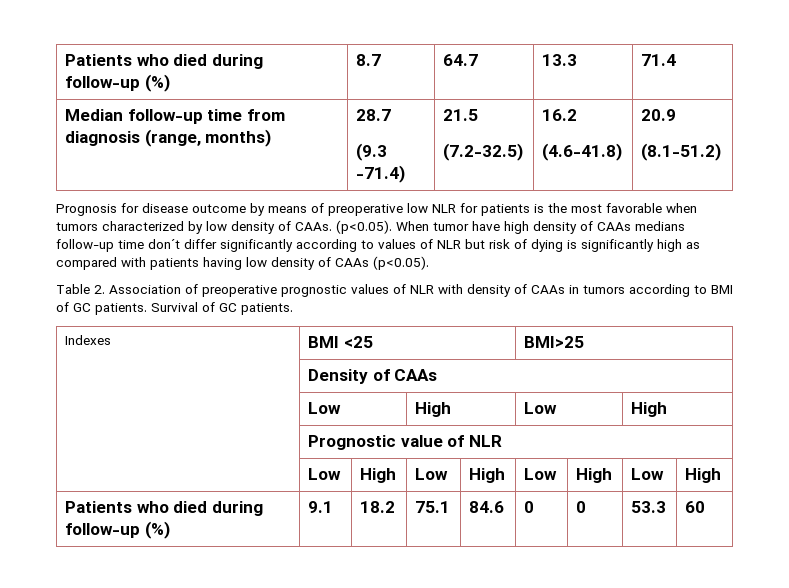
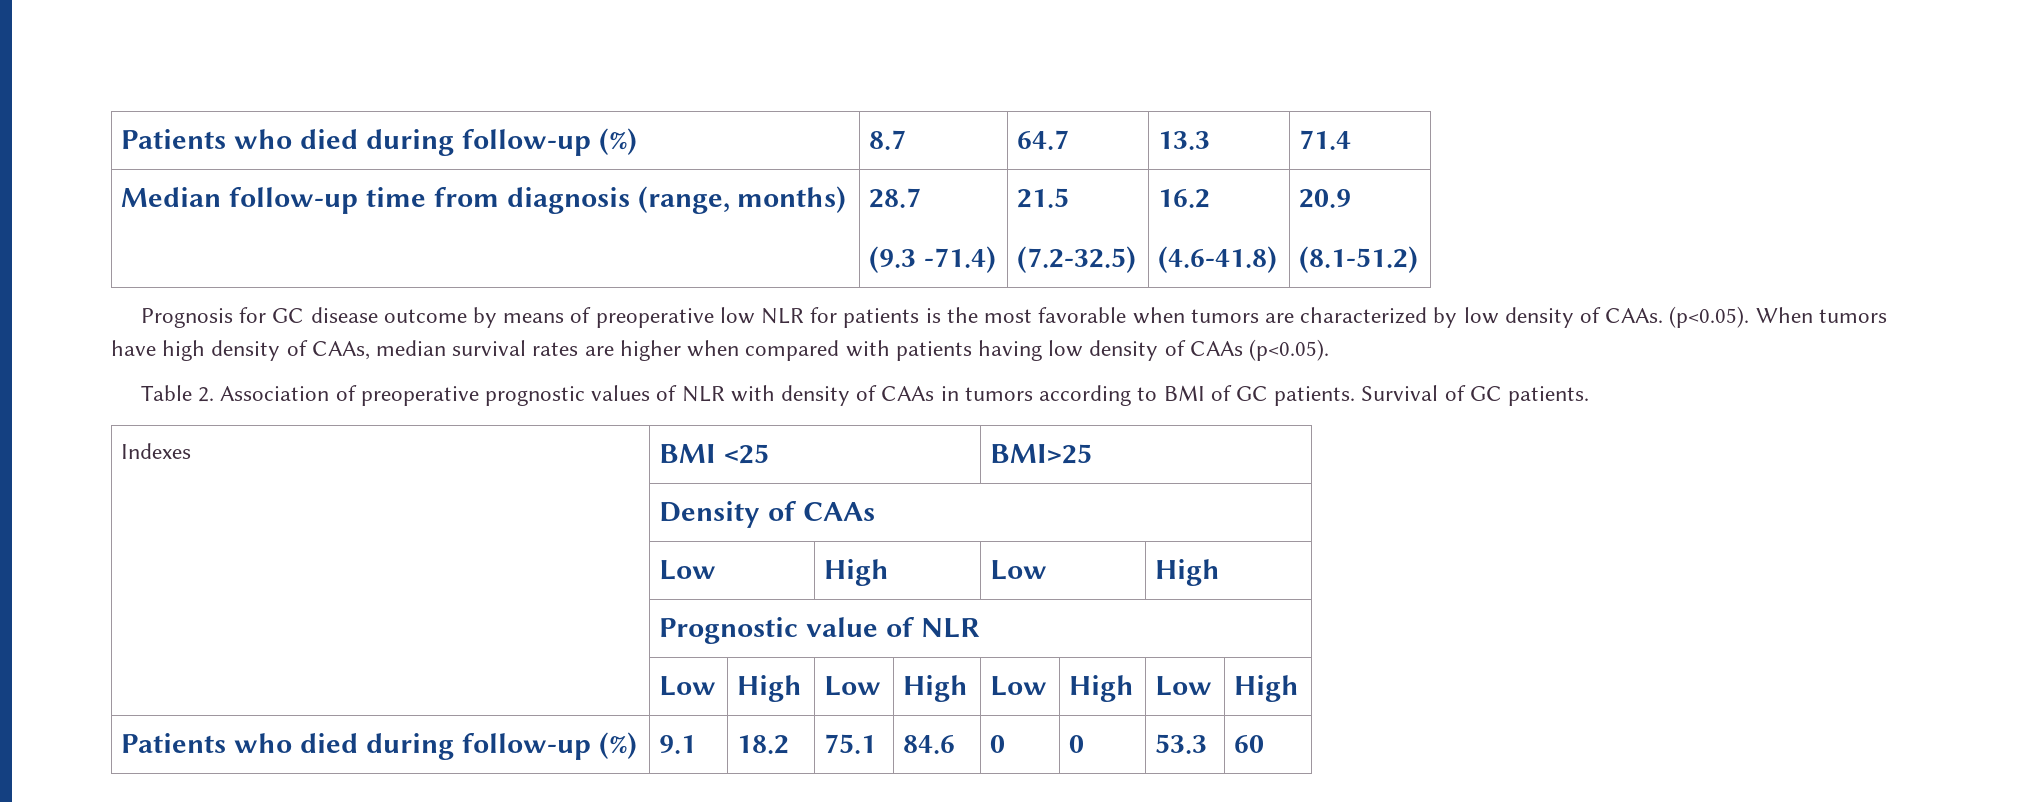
- Prognosis for disease outcome by means of preoperative low NLR for patients is the most favorable when tumors characterized by low density of CAAs.
+ Prognosis for GC disease outcome by means of preoperative low NLR for patients is the most favorable when tumors are characterized by low density of CAAs.
- (p<0.05). When tumor have high density of CAAs medians follow-up time don´t differ significantly according to values of NLR but risk of dying is significantly high as compared with patients having low density of CAAs (p<0.05).
+ (p<0.05). When tumors have high density of CAAs, median survival rates are higher when compared with patients having low density of CAAs (p<0.05).

